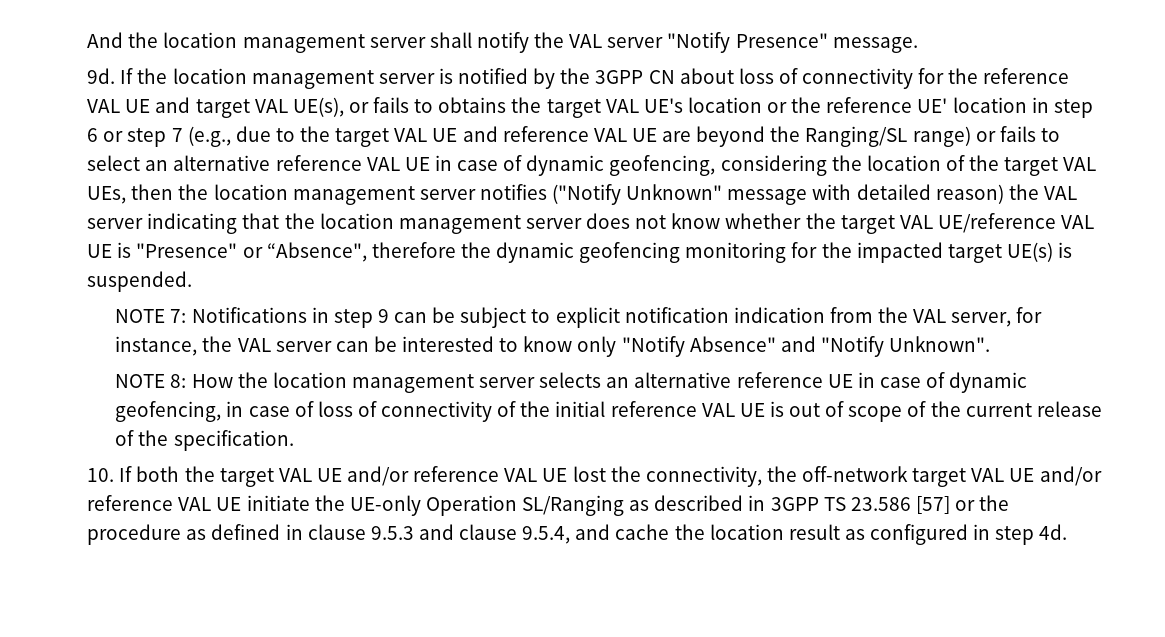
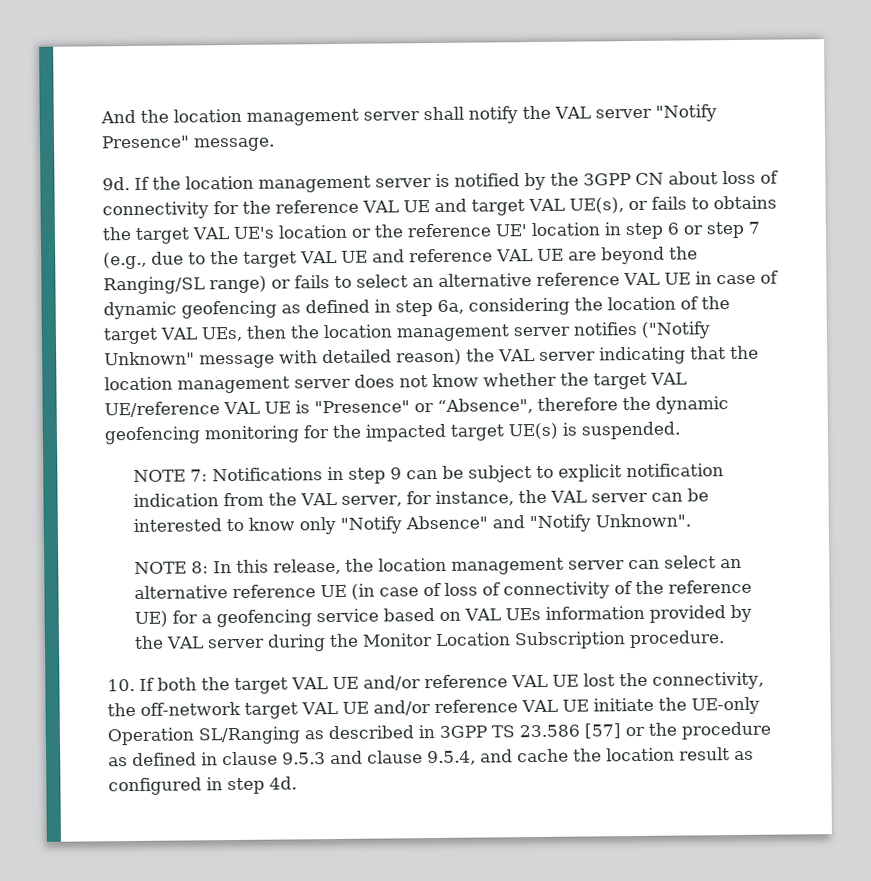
- If the location management server is notified by the 3GPP CN about loss of connectivity for the reference VAL UE and target VAL UE(s), or fails to obtains the target VAL UE's location or the reference UE' location in step 6 or step 7 (e.g., due to the target VAL UE and reference VAL UE are beyond the Ranging/SL range) or fails to select an alternative reference VAL UE in case of dynamic geofencing, considering the location of the target VAL UEs, then the location management server notifies ("Notify Unknown" message with detailed reason) the VAL server indicating that the location management server does not know whether the target VAL UE/reference VAL UE is "Presence" or “Absence", therefore the dynamic geofencing monitoring for the impacted target UE(s) is suspended.
+ If the location management server is notified by the 3GPP CN about loss of connectivity for the reference VAL UE and target VAL UE(s), or fails to obtains the target VAL UE's location or the reference UE' location in step 6 or step 7 (e.g., due to the target VAL UE and reference VAL UE are beyond the Ranging/SL range) or fails to select an alternative reference VAL UE in case of dynamic geofencing as defined in step 6a, considering the location of the target VAL UEs, then the location management server notifies ("Notify Unknown" message with detailed reason) the VAL server indicating that the location management server does not know whether the target VAL UE/reference VAL UE is "Presence" or “Absence", therefore the dynamic geofencing monitoring for the impacted target UE(s) is suspended.
- NOTE 8: How the location management server selects an alternative reference UE in case of dynamic geofencing, in case of loss of connectivity of the initial reference VAL UE is out of scope of the current release of the specification.
+ NOTE 8: In this release, the location management server can select an alternative reference UE (in case of loss of connectivity of the reference UE) for a geofencing service based on VAL UEs information provided by the VAL server during the Monitor Location Subscription procedure.

